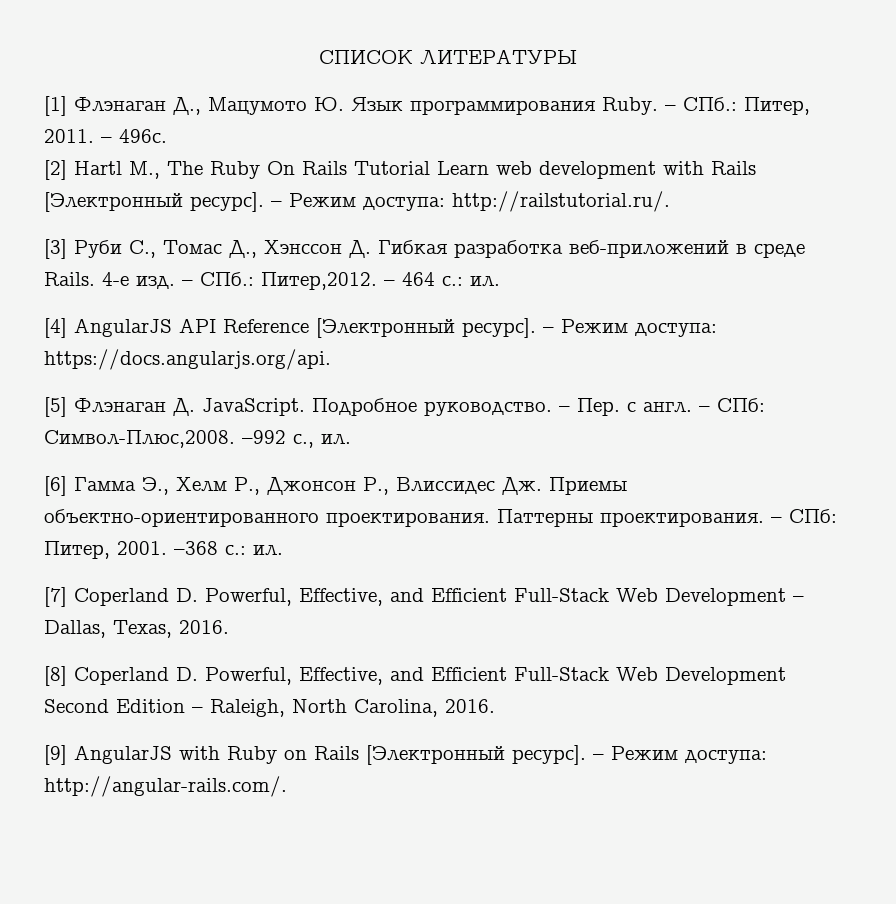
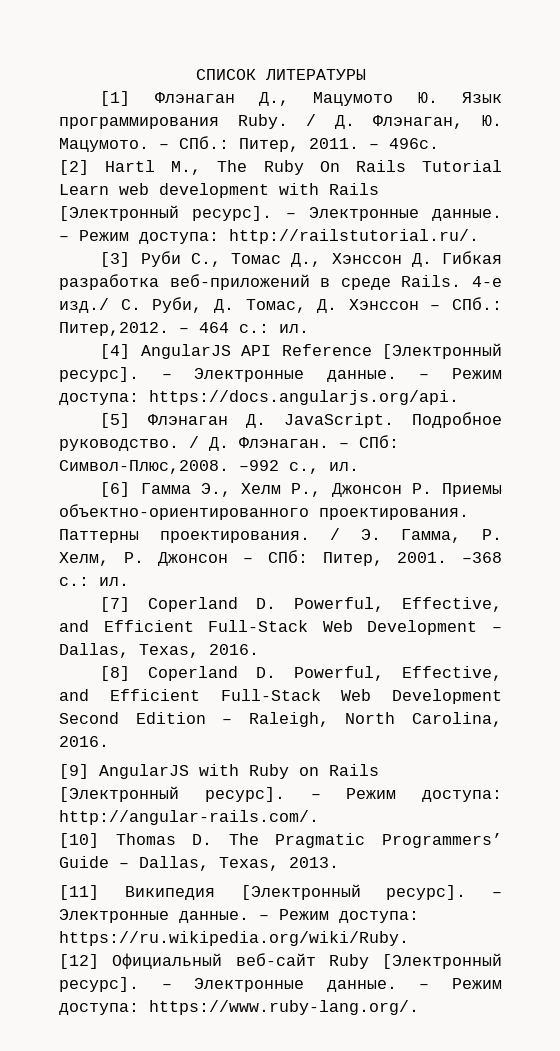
+ / Д. Флэнаган, Ю. Мацумото.
- – Режим доступа: http://railstutorial.ru/.
+ – Электронные данные. – Режим доступа: http://railstutorial.ru/.
- 4-е изд. – СПб.: Питер,2012.
+ 4-е изд./ С. Руби, Д. Томас, Д. Хэнссон – СПб.: Питер,2012.
- – Режим доступа: https://docs.angularjs.org/api.
+ – Электронные данные. – Режим доступа: https://docs.angularjs.org/api.
- – Пер. с англ.
+ / Д. Флэнаган.
- [6] Гамма Э., Хелм Р., Джонсон Р., Влиссидес Дж. Приемы объектно-ориентированного проектирования.
+ [6] Гамма Э., Хелм Р., Джонсон Р. Приемы объектно-ориентированного проектирования.
- – СПб: Питер, 2001.
+ / Э. Гамма, Р. Хелм, Р. Джонсон – СПб: Питер, 2001.
+ [10] Thomas D. The Pragmatic Programmers’ Guide – Dallas, Texas, 2013.
+ [11] Википедия [Электронный ресурс]. – Электронные данные. – Режим доступа: https://ru.wikipedia.org/wiki/Ruby.
+ [12] Официальный веб-сайт Ruby [Электронный ресурс]. – Электронные данные. – Режим доступа: https://www.ruby-lang.org/.

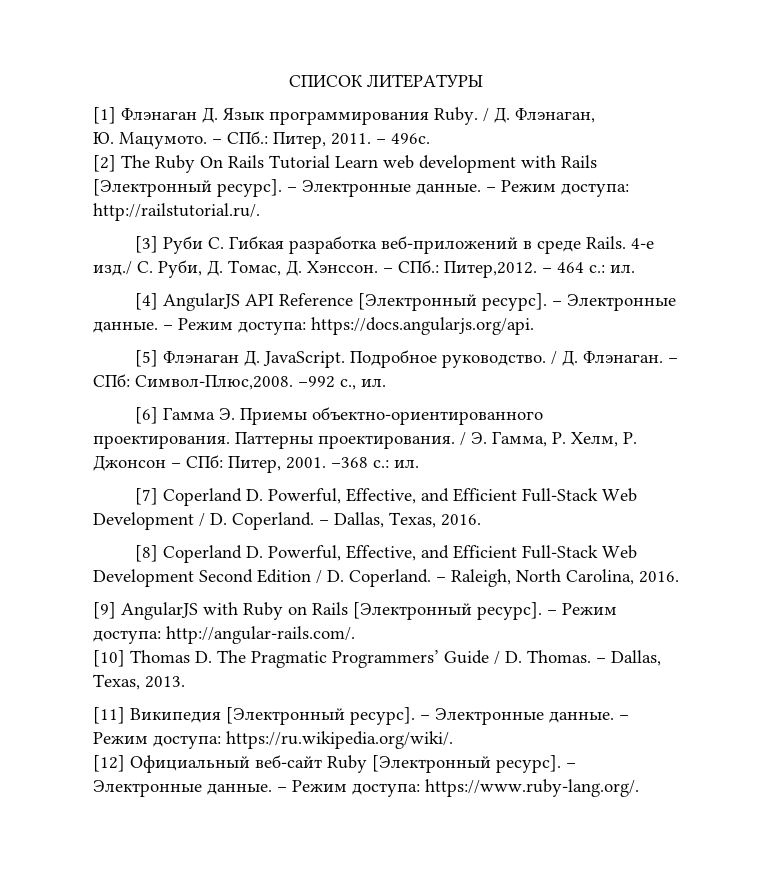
- [1] Флэнаган Д., Мацумото Ю. Язык программирования Ruby.
+ [1] Флэнаган Д. Язык программирования Ruby.
- / Д. Флэнаган, Ю. Мацумото.
+ / Д. Флэнаган,
+ Ю. Мацумото.
- [2] Hartl M., The Ruby On Rails Tutorial Learn web development with Rails [Электронный ресурс].
+ [2] The Ruby On Rails Tutorial Learn web development with Rails [Электронный ресурс].
- [3] Руби С., Томас Д., Хэнссон Д. Гибкая разработка веб-приложений в среде Rails.
+ [3] Руби С. Гибкая разработка веб-приложений в среде Rails.
- 4-е изд./ С. Руби, Д. Томас, Д. Хэнссон – СПб.: Питер,2012.
+ 4-е изд./ С. Руби, Д. Томас, Д. Хэнссон. – СПб.: Питер,2012.
- [6] Гамма Э., Хелм Р., Джонсон Р. Приемы объектно-ориентированного проектирования.
+ [6] Гамма Э. Приемы объектно-ориентированного проектирования.
- [7] Coperland D. Powerful, Effective, and Efficient Full-Stack Web Development – Dallas, Texas, 2016.
+ [7] Coperland D. Powerful, Effective, and Efficient Full-Stack Web Development / D. Coperland. – Dallas, Texas, 2016.
- [8] Coperland D. Powerful, Effective, and Efficient Full-Stack Web Development Second Edition – Raleigh, North Carolina, 2016.
+ [8] Coperland D. Powerful, Effective, and Efficient Full-Stack Web Development Second Edition / D. Coperland. – Raleigh, North Carolina, 2016.
- [10] Thomas D. The Pragmatic Programmers’ Guide – Dallas, Texas, 2013.
+ [10] Thomas D. The Pragmatic Programmers’ Guide / D. Thomas. – Dallas, Texas, 2013.
- – Режим доступа: https://ru.wikipedia.org/wiki/Ruby.
+ – Режим доступа: https://ru.wikipedia.org/wiki/.

